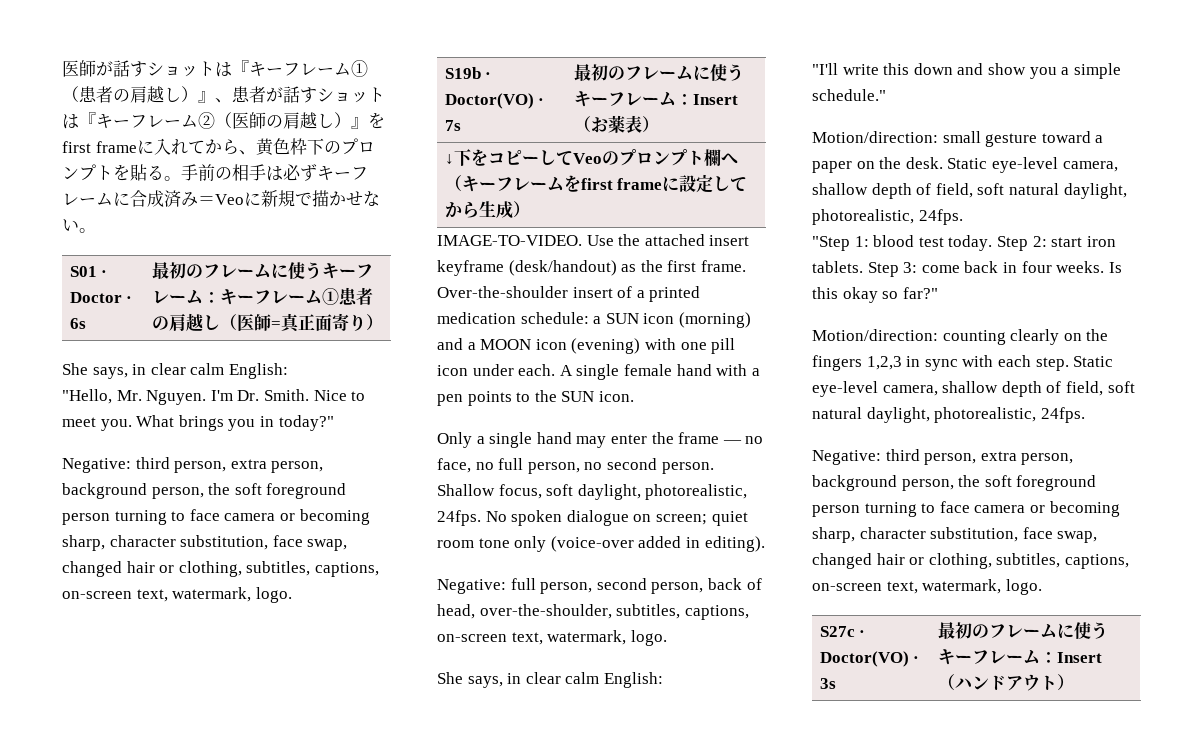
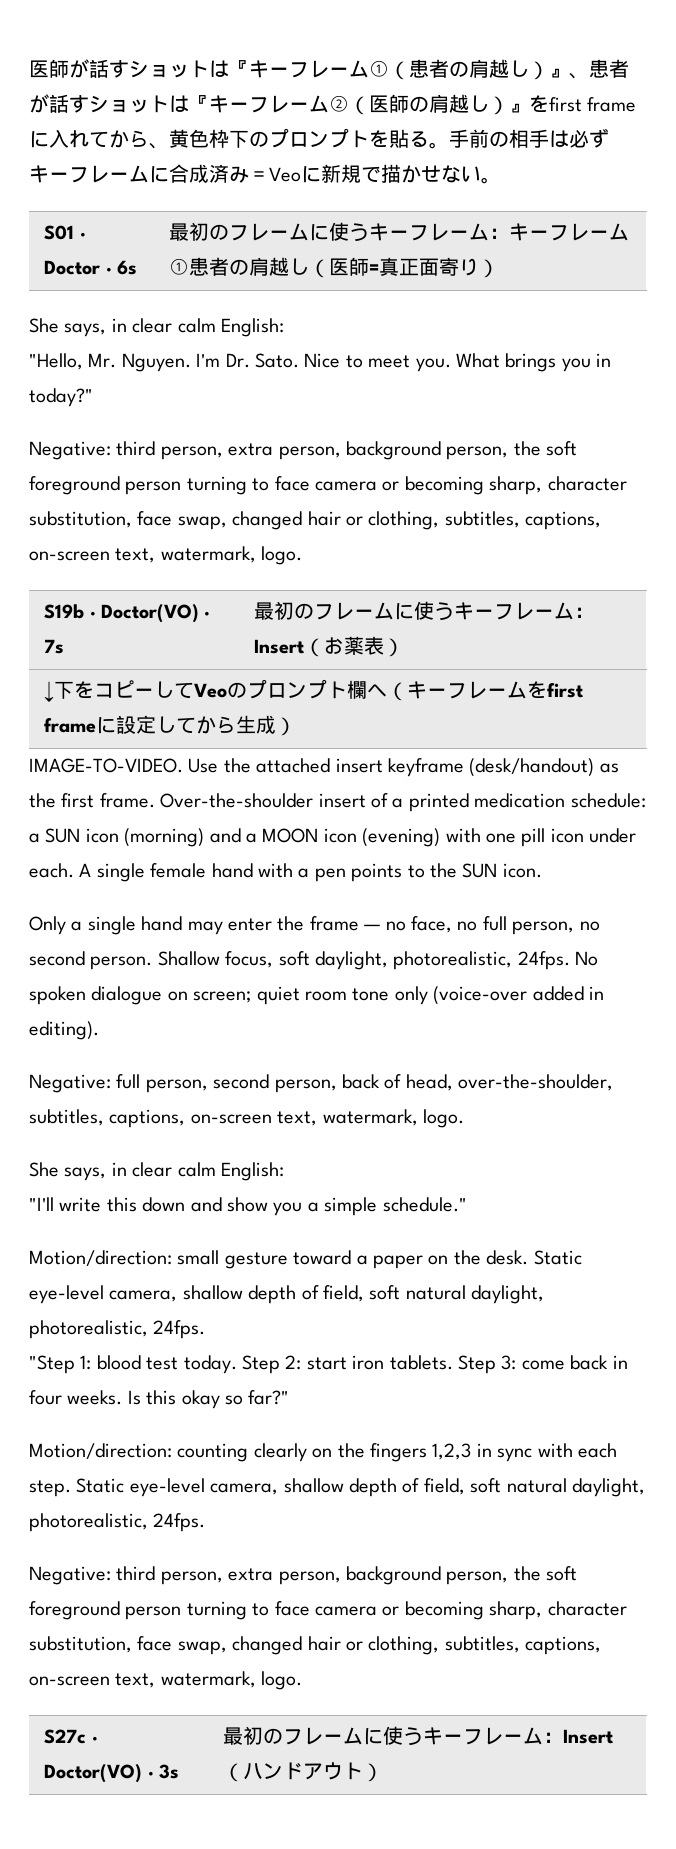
- I'm Dr. Smith.
+ I'm Dr. Sato.

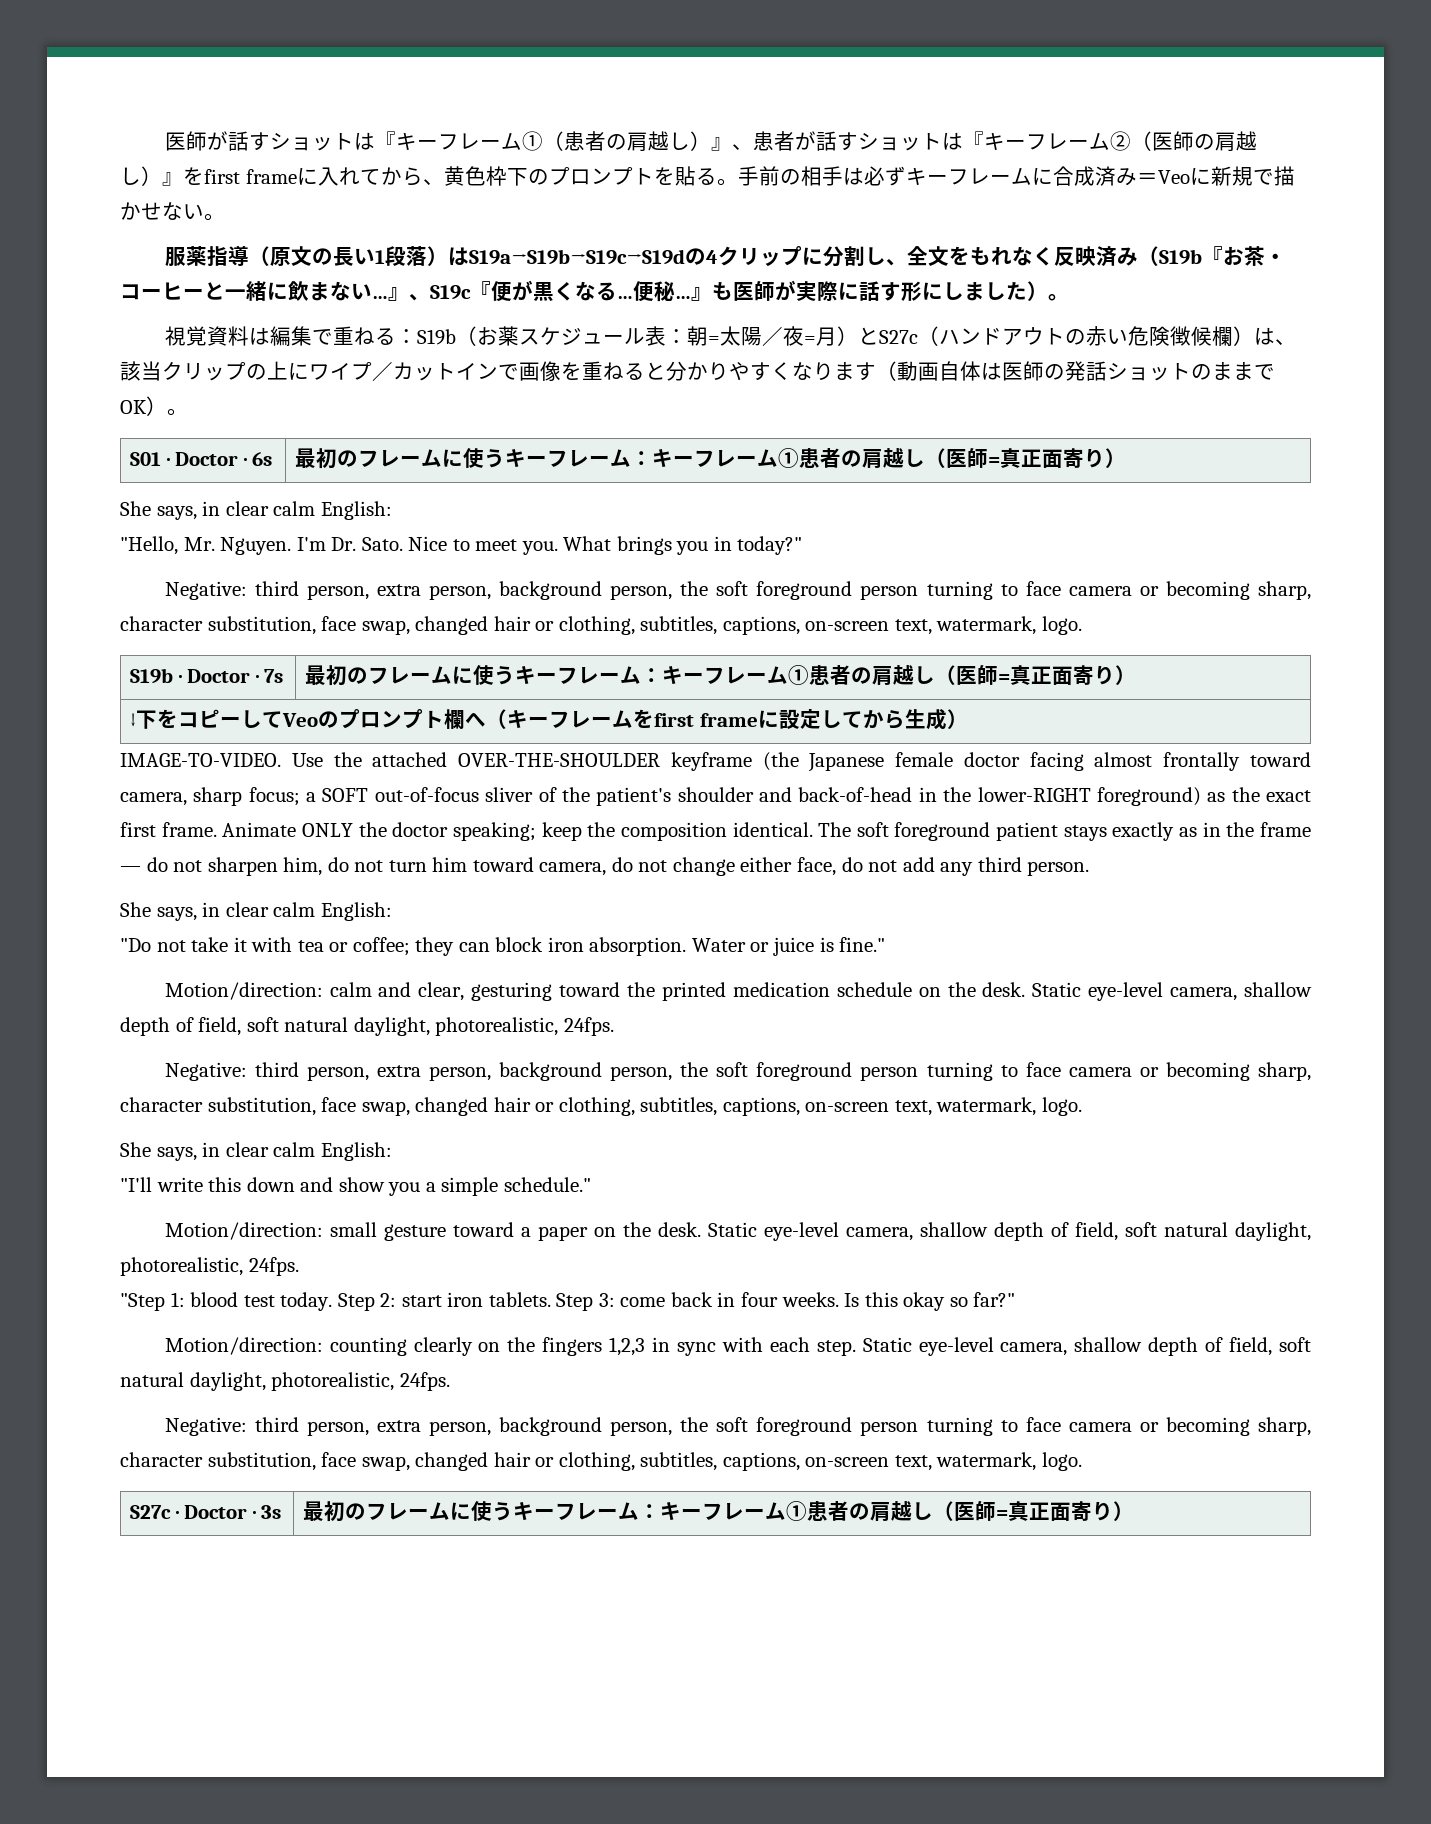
+ 服薬指導（原文の長い1段落）はS19a→S19b→S19c→S19dの4クリップに分割し、全文をもれなく反映済み（S19b『お茶・コーヒーと一緒に飲まない…』、S19c『便が黒くなる…便秘…』も医師が実際に話す形にしました）。
+ 視覚資料は編集で重ねる：S19b（お薬スケジュール表：朝=太陽／夜=月）とS27c（ハンドアウトの赤い危険徴候欄）は、該当クリップの上にワイプ／カットインで画像を重ねると分かりやすくなります（動画自体は医師の発話ショットのままでOK）。
- S19b · Doctor(VO) · 7s | 最初のフレームに使うキーフレーム：Insert（お薬表）
+ S19b · Doctor · 7s | 最初のフレームに使うキーフレーム：キーフレーム①患者の肩越し（医師=真正面寄り）
- Use the attached insert keyframe (desk/handout) as the first frame.
+ Use the attached OVER-THE-SHOULDER keyframe (the Japanese female doctor facing almost frontally toward camera, sharp focus; a SOFT out-of-focus sliver of the patient's shoulder and back-of-head in the lower-RIGHT foreground) as the exact first frame.
- Over-the-shoulder insert of a printed medication schedule: a SUN icon (morning) and a MOON icon (evening) with one pill icon under each. A single female hand with a pen points to the SUN icon.
- Only a single hand may enter the frame — no face, no full person, no second person. Shallow focus, soft daylight, photorealistic, 24fps. No spoken dialogue on screen; quiet room tone only (voice-over added in editing).
- Negative: full person, second person, back of head, over-the-shoulder, subtitles, captions, on-screen text, watermark, logo.
+ Animate ONLY the doctor speaking; keep the composition identical. The soft foreground patient stays exactly as in the frame — do not sharpen him, do not turn him toward camera, do not change either face, do not add any third person.
+ She says, in clear calm English:
+ "Do not take it with tea or coffee; they can block iron absorption. Water or juice is fine."
+ Motion/direction: calm and clear, gesturing toward the printed medication schedule on the desk. Static eye-level camera, shallow depth of field, soft natural daylight, photorealistic, 24fps.
+ Negative: third person, extra person, background person, the soft foreground person turning to face camera or becoming sharp, character substitution, face swap, changed hair or clothing, subtitles, captions, on-screen text, watermark, logo.
- S27c · Doctor(VO) · 3s | 最初のフレームに使うキーフレーム：Insert（ハンドアウト）
+ S27c · Doctor · 3s | 最初のフレームに使うキーフレーム：キーフレーム①患者の肩越し（医師=真正面寄り）

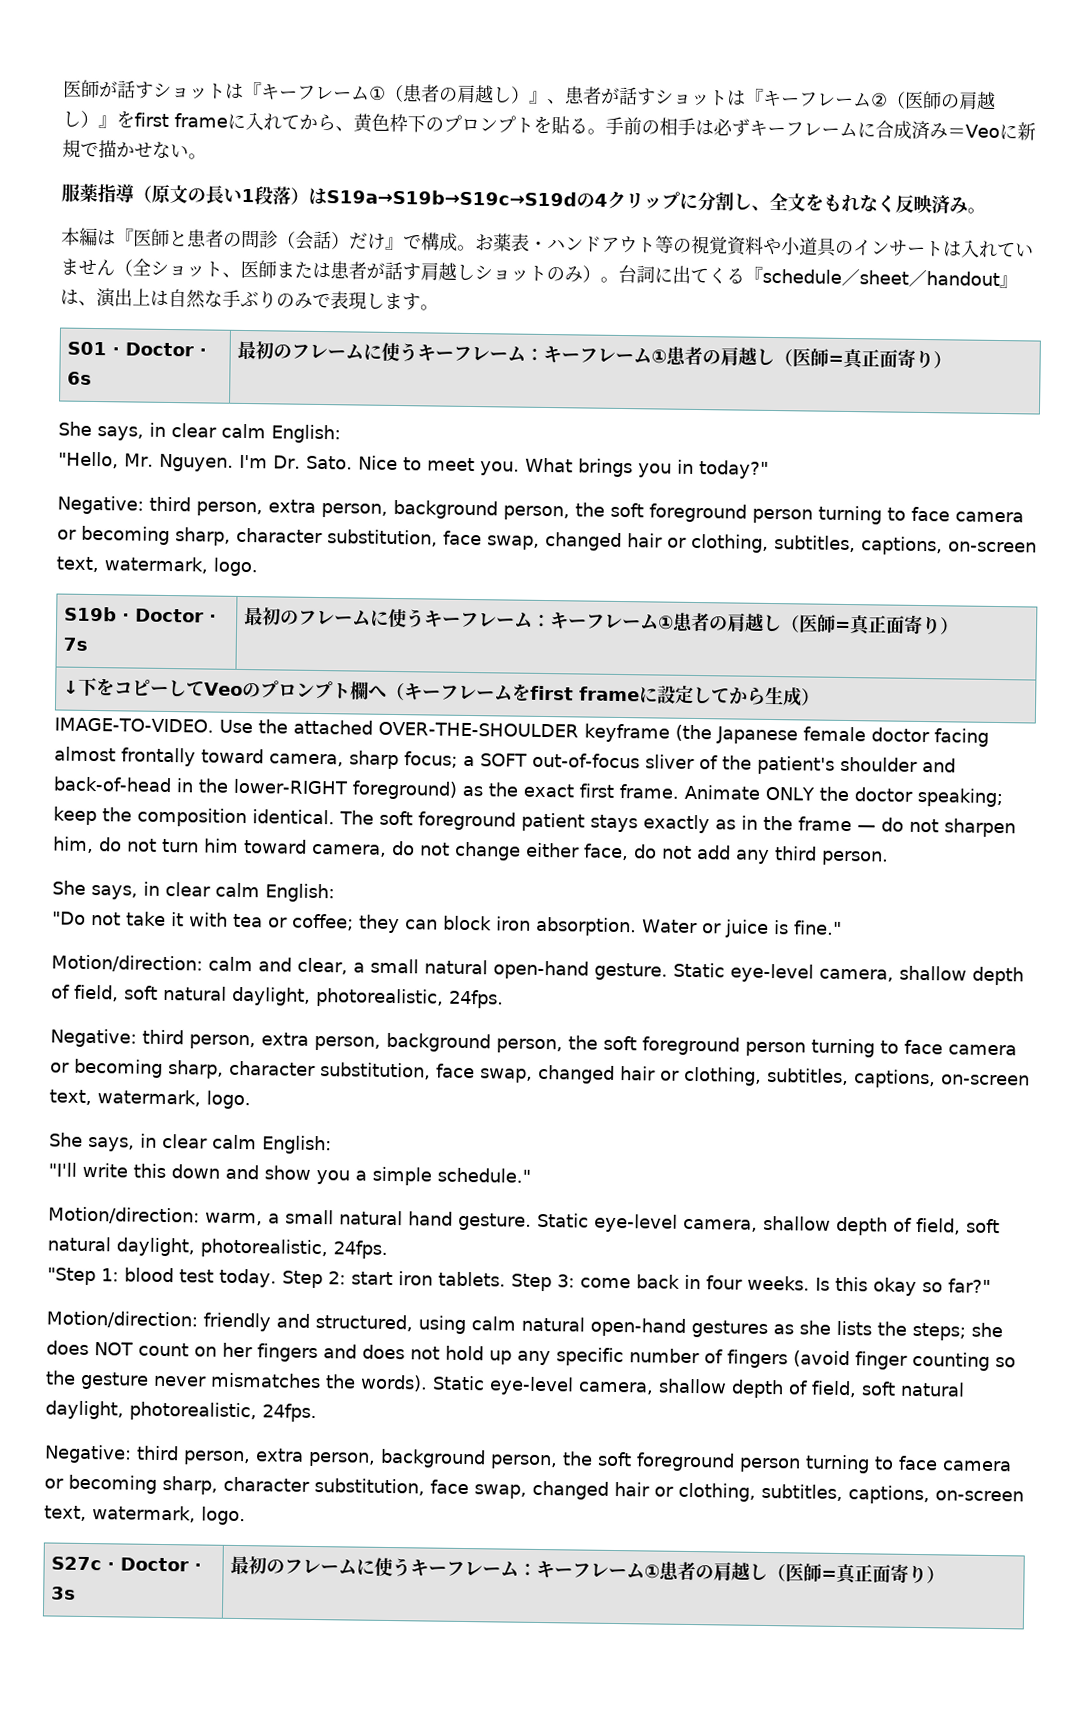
- 服薬指導（原文の長い1段落）はS19a→S19b→S19c→S19dの4クリップに分割し、全文をもれなく反映済み（S19b『お茶・コーヒーと一緒に飲まない…』、S19c『便が黒くなる…便秘…』も医師が実際に話す形にしました）。
- 視覚資料は編集で重ねる：S19b（お薬スケジュール表：朝=太陽／夜=月）とS27c（ハンドアウトの赤い危険徴候欄）は、該当クリップの上にワイプ／カットインで画像を重ねると分かりやすくなります（動画自体は医師の発話ショットのままでOK）。
+ 服薬指導（原文の長い1段落）はS19a→S19b→S19c→S19dの4クリップに分割し、全文をもれなく反映済み。
+ 本編は『医師と患者の問診（会話）だけ』で構成。お薬表・ハンドアウト等の視覚資料や小道具のインサートは入れていません（全ショット、医師または患者が話す肩越しショットのみ）。台詞に出てくる『schedule／sheet／handout』は、演出上は自然な手ぶりのみで表現します。
- Motion/direction: calm and clear, gesturing toward the printed medication schedule on the desk.
+ Motion/direction: calm and clear, a small natural open-hand gesture.
- Motion/direction: small gesture toward a paper on the desk.
+ Motion/direction: warm, a small natural hand gesture.
- Motion/direction: counting clearly on the fingers 1,2,3 in sync with each step.
+ Motion/direction: friendly and structured, using calm natural open-hand gestures as she lists the steps; she does NOT count on her fingers and does not hold up any specific number of fingers (avoid finger counting so the gesture never mismatches the words).

